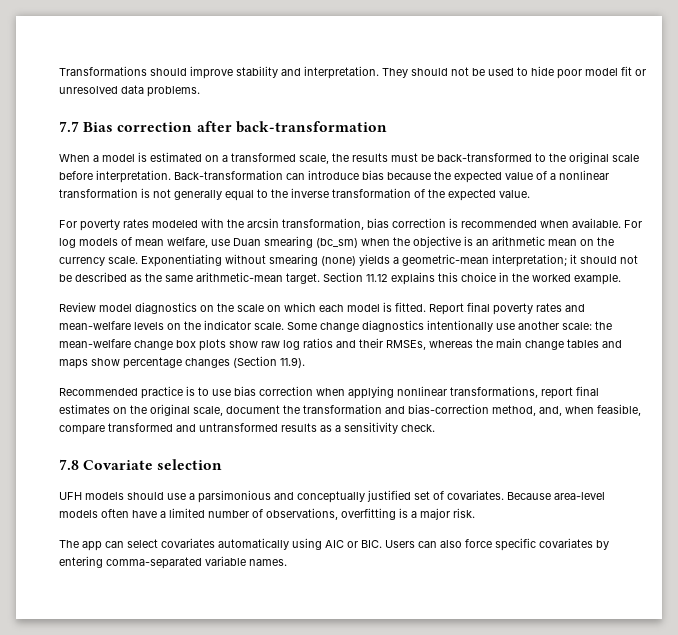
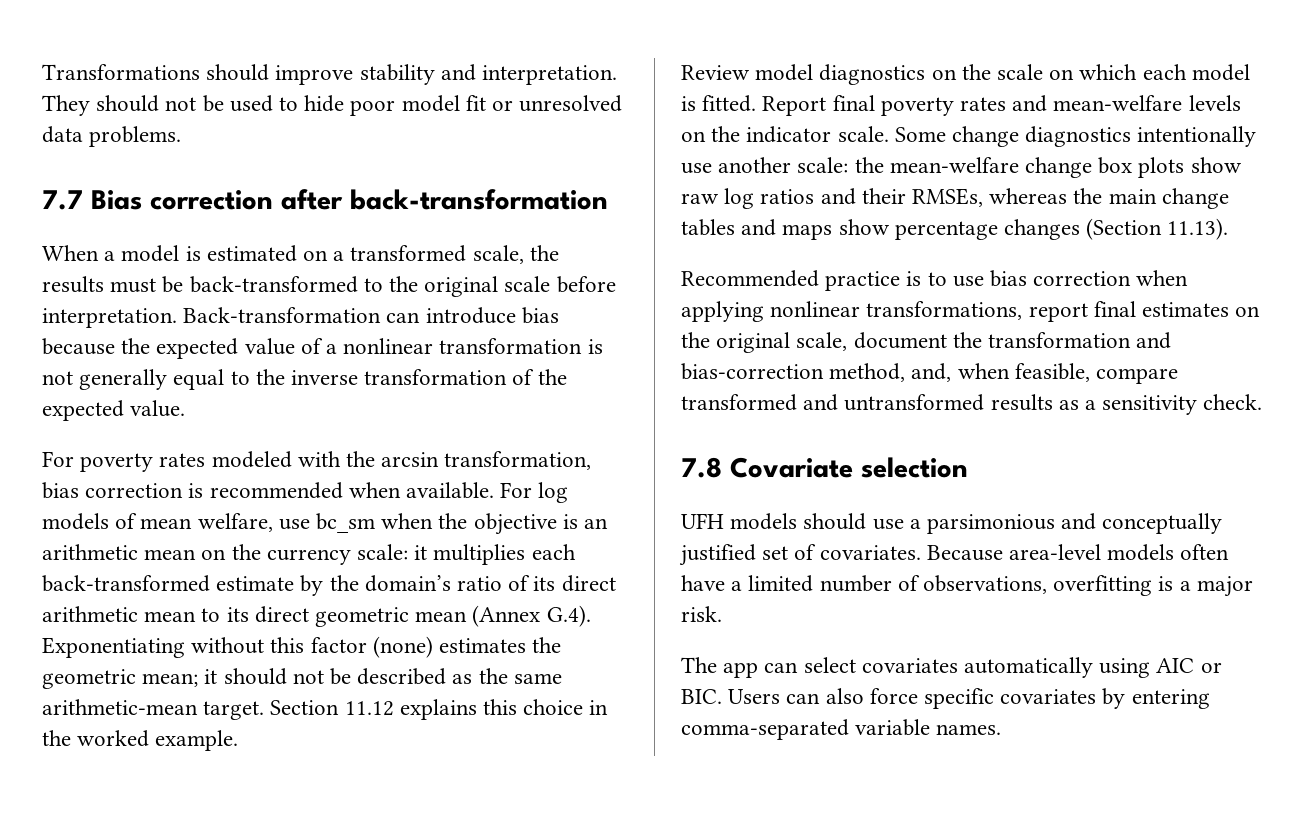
- For log models of mean welfare, use Duan smearing (bc_sm) when the objective is an arithmetic mean on the currency scale. Exponentiating without smearing (none) yields a geometric-mean interpretation; it should not be described as the same arithmetic-mean target.
+ For log models of mean welfare, use bc_sm when the objective is an arithmetic mean on the currency scale: it multiplies each back-transformed estimate by the domain’s ratio of its direct arithmetic mean to its direct geometric mean (Annex G.4). Exponentiating without this factor (none) estimates the geometric mean; it should not be described as the same arithmetic-mean target.
- Some change diagnostics intentionally use another scale: the mean-welfare change box plots show raw log ratios and their RMSEs, whereas the main change tables and maps show percentage changes (Section 11.9).
+ Some change diagnostics intentionally use another scale: the mean-welfare change box plots show raw log ratios and their RMSEs, whereas the main change tables and maps show percentage changes (Section 11.13).

